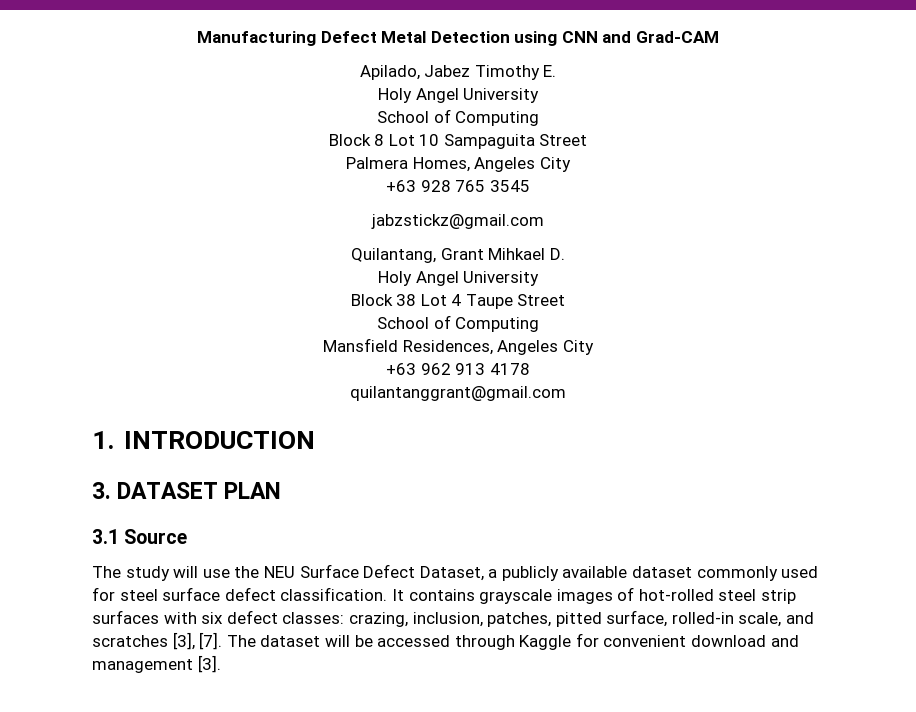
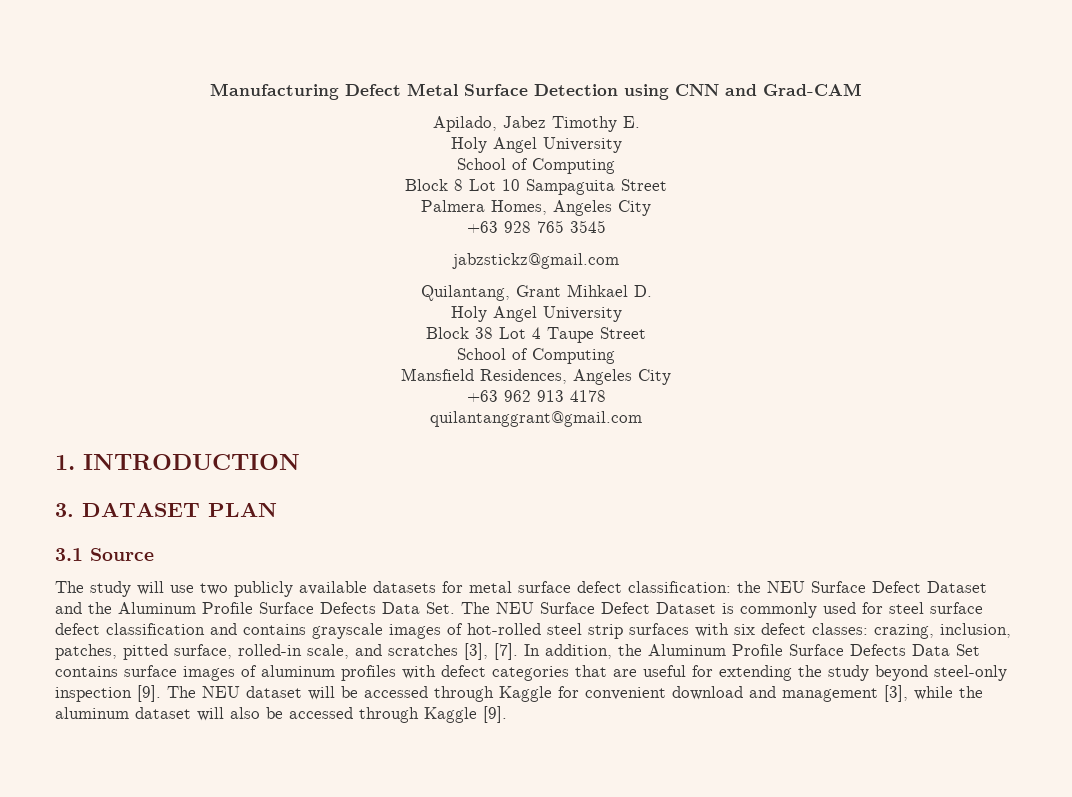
- Manufacturing Defect Metal Detection using CNN and Grad-CAM
+ Manufacturing Defect Metal Surface Detection using CNN and Grad-CAM
- The study will use the NEU Surface Defect Dataset, a publicly available dataset commonly used for steel surface defect classification. It contains grayscale images of hot-rolled steel strip surfaces with six defect classes: crazing, inclusion, patches, pitted surface, rolled-in scale, and scratches [3], [7].
+ The study will use two publicly available datasets for metal surface defect classification: the NEU Surface Defect Dataset and the Aluminum Profile Surface Defects Data Set. The NEU Surface Defect Dataset is commonly used for steel surface defect classification and contains grayscale images of hot-rolled steel strip surfaces with six defect classes: crazing, inclusion, patches, pitted surface, rolled-in scale, and scratches [3], [7].
- The dataset will be accessed through Kaggle for convenient download and management [3].
+ In addition, the Aluminum Profile Surface Defects Data Set contains surface images of aluminum profiles with defect categories that are useful for extending the study beyond steel-only inspection [9]. The NEU dataset will be accessed through Kaggle for convenient download and management [3], while the aluminum dataset will also be accessed through Kaggle [9].

